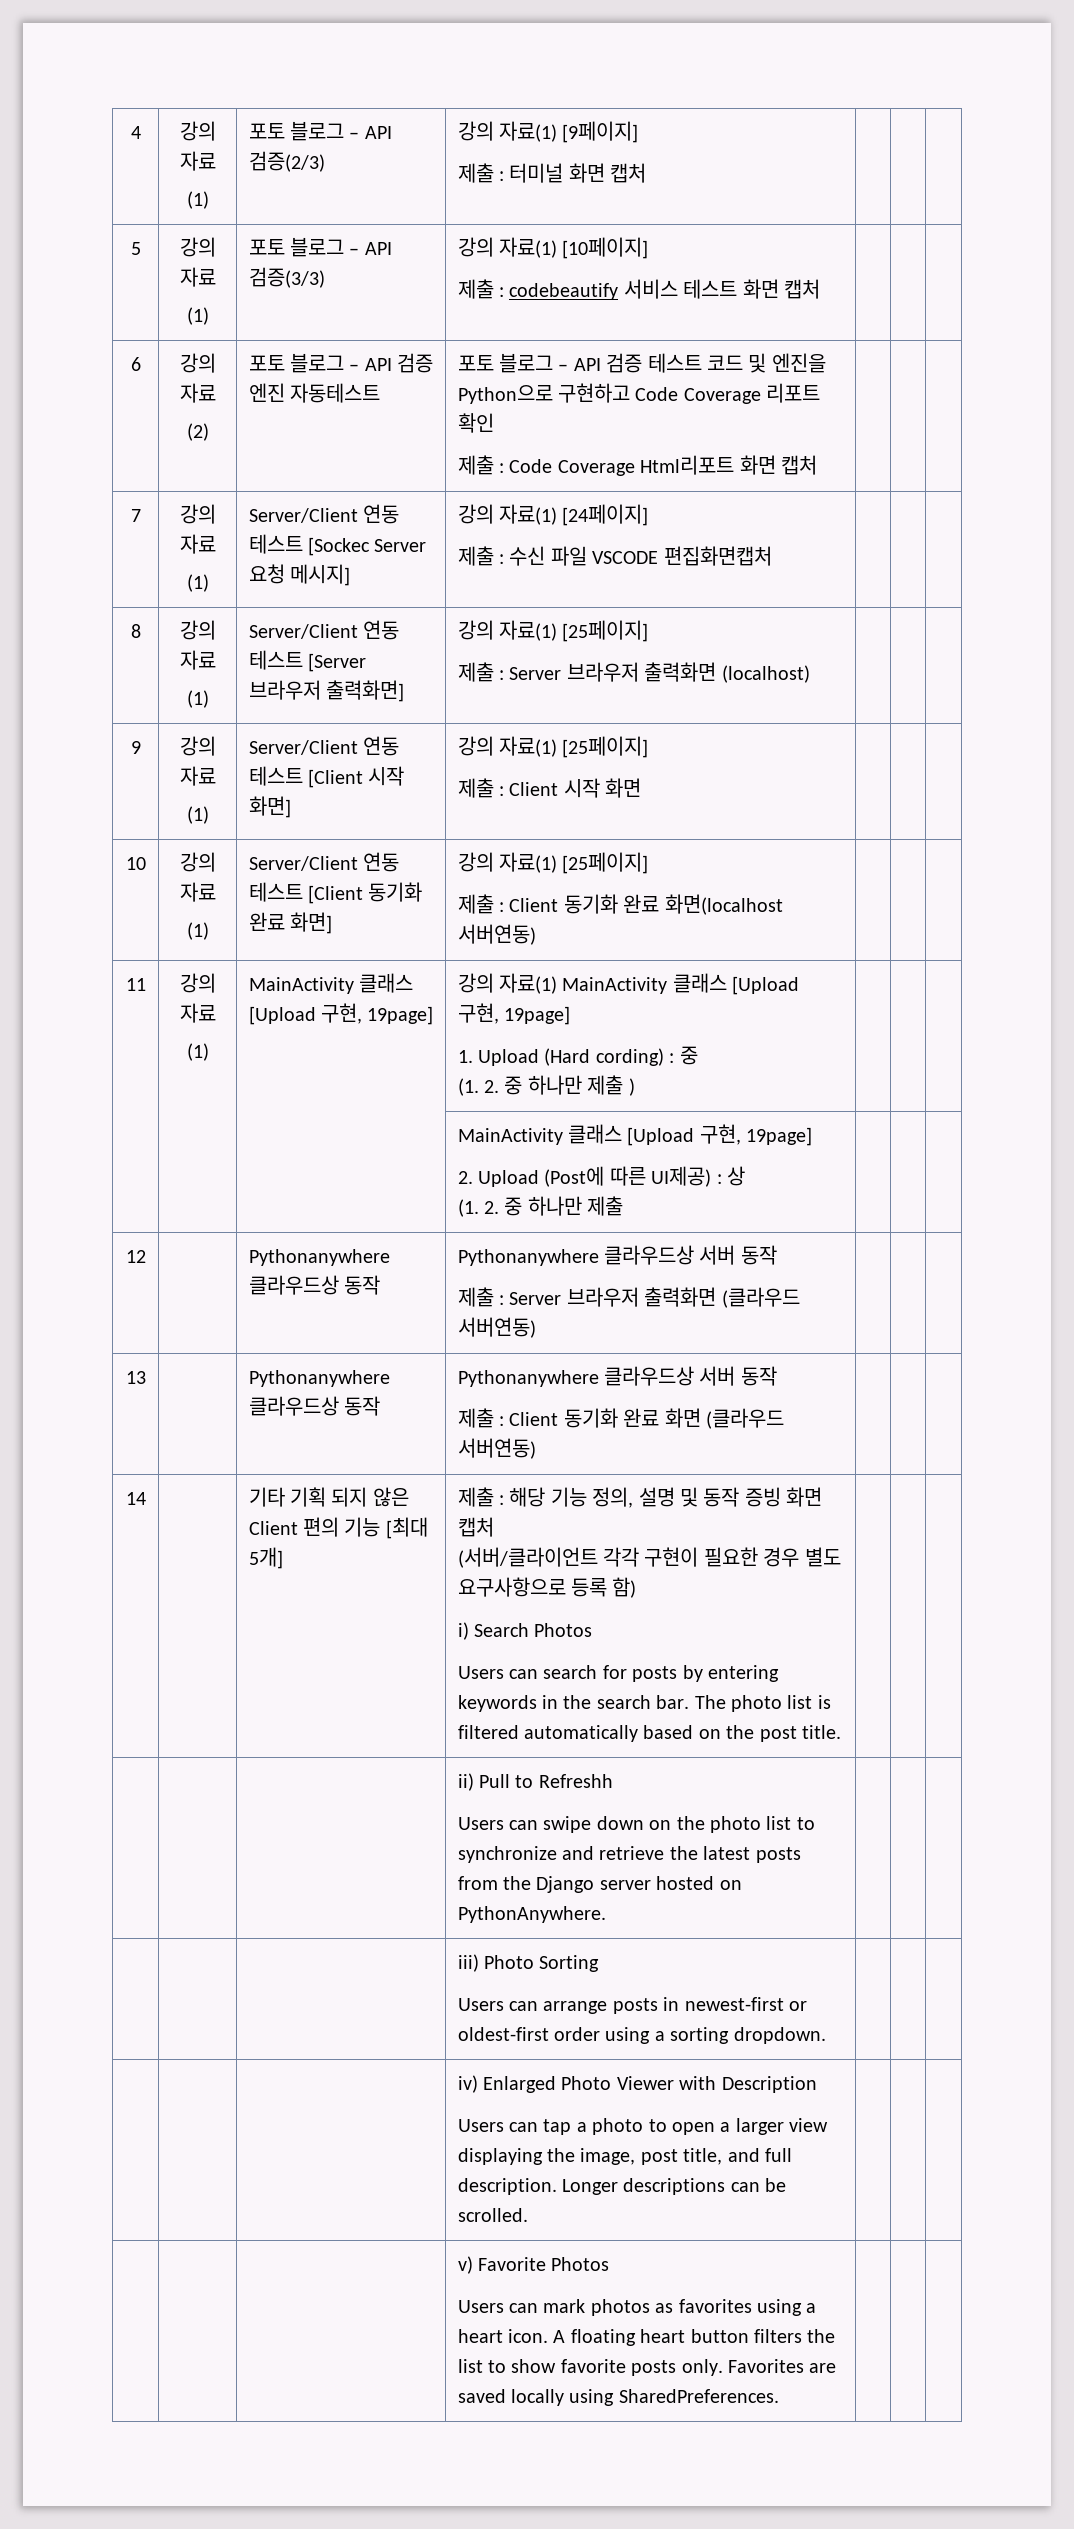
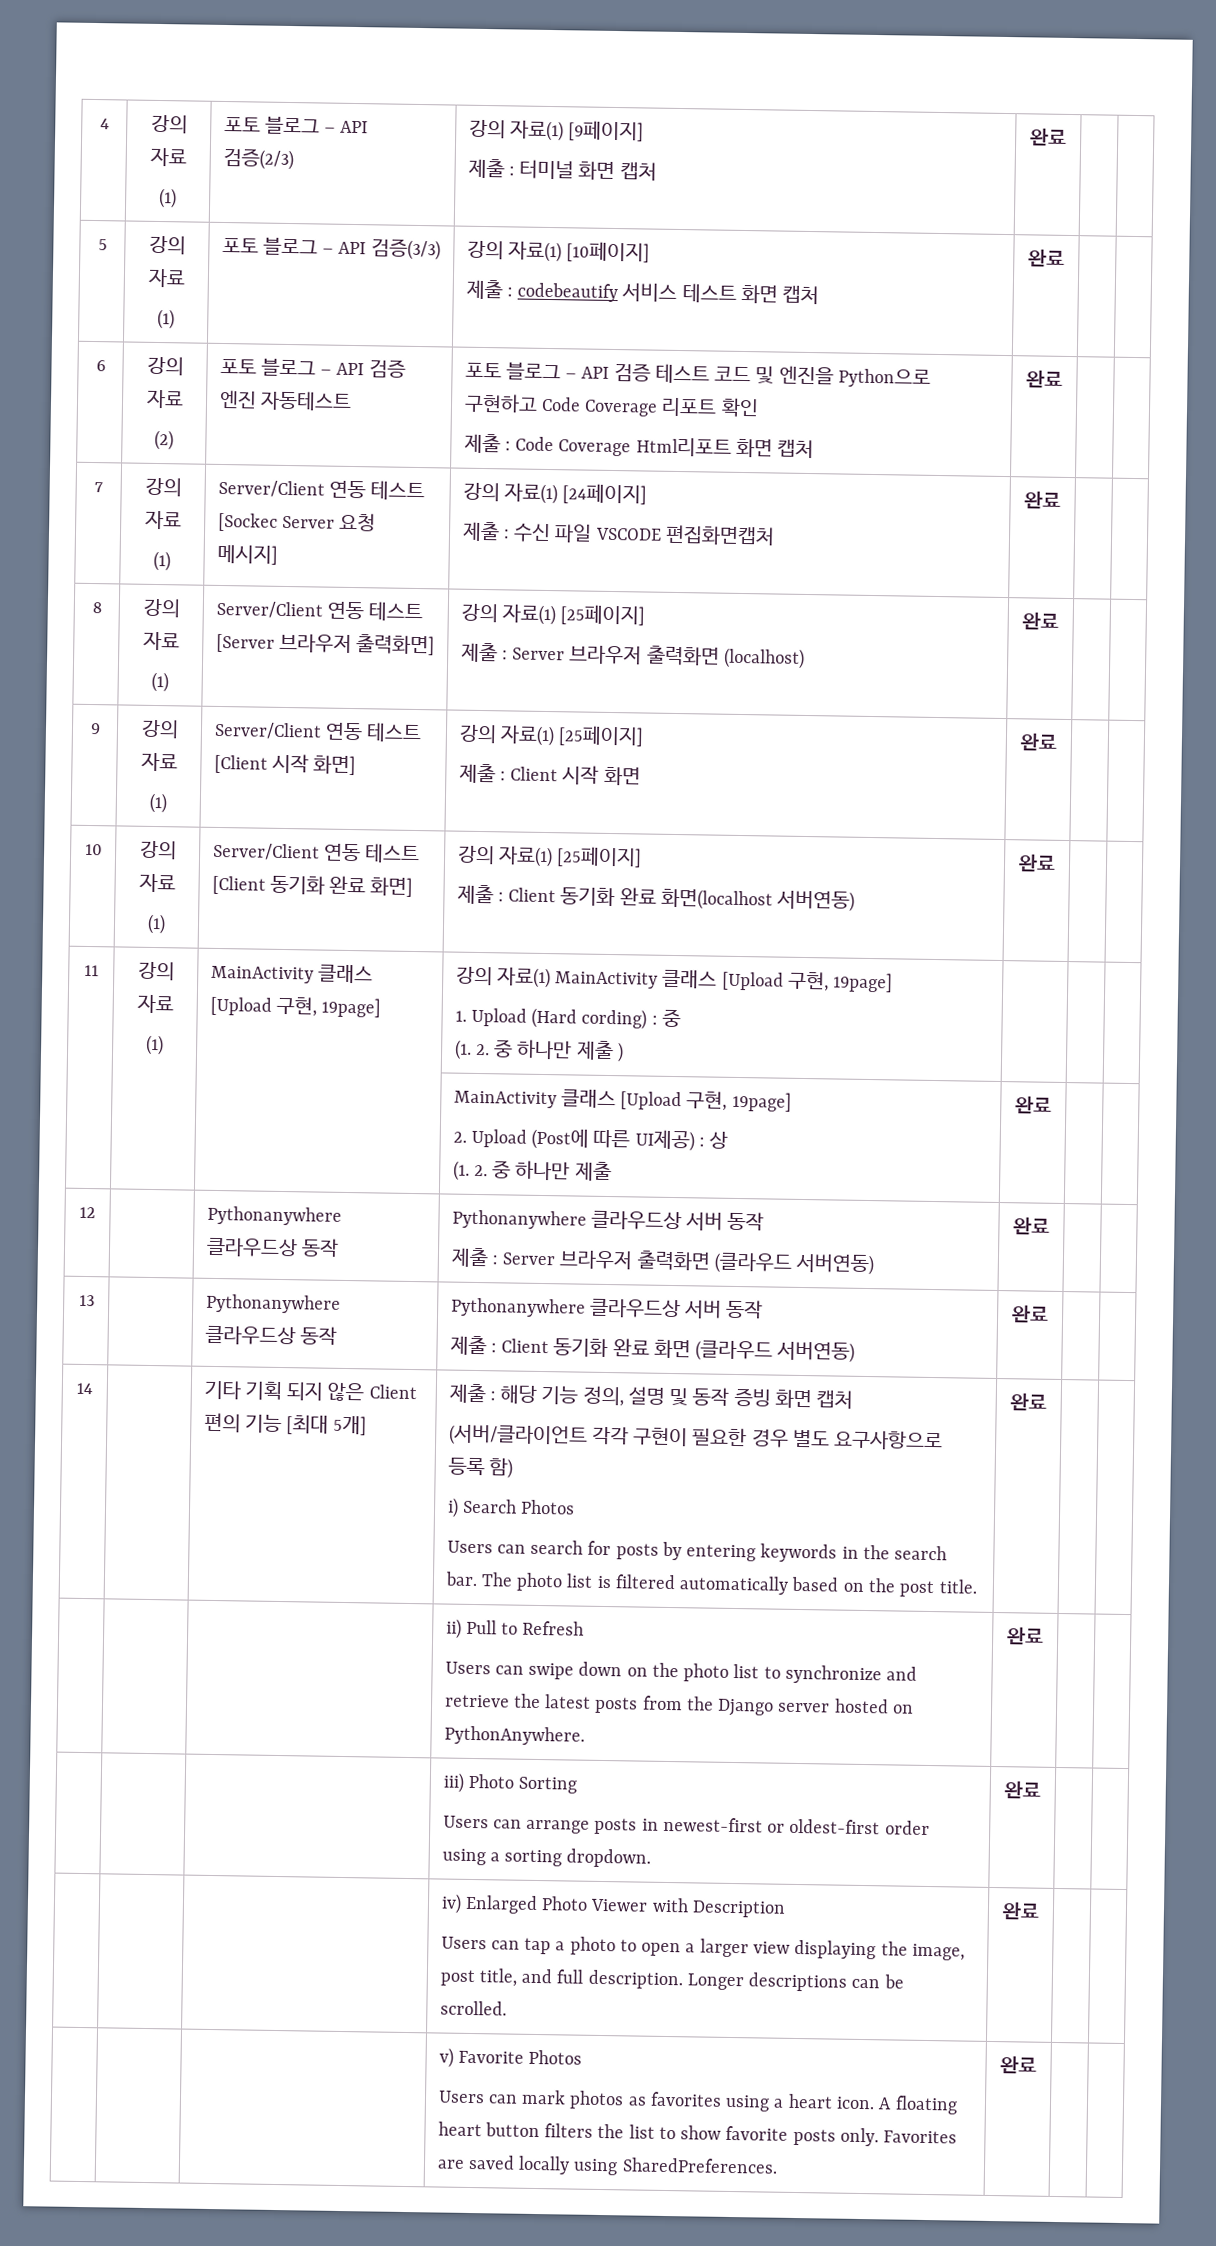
  4 | 강의 자료
  (1) | 포토 블로그 – API 검증(2/3) | 강의 자료(1) [9페이지]
- 제출 : 터미널 화면 캡처 | | |
+ 제출 : 터미널 화면 캡처 | 완료 | |
  5 | 강의 자료
  (1) | 포토 블로그 – API 검증(3/3) | 강의 자료(1) [10페이지]
- 제출 : codebeautify 서비스 테스트 화면 캡처 | | |
+ 제출 : codebeautify 서비스 테스트 화면 캡처 | 완료 | |
  6 | 강의 자료
  (2) | 포토 블로그 – API 검증 엔진 자동테스트 | 포토 블로그 – API 검증 테스트 코드 및 엔진을 Python으로 구현하고 Code Coverage 리포트 확인
- 제출 : Code Coverage Html리포트 화면 캡처 | | |
+ 제출 : Code Coverage Html리포트 화면 캡처 | 완료 | |
  7 | 강의 자료
  (1) | Server/Client 연동 테스트 [Sockec Server 요청 메시지] | 강의 자료(1) [24페이지]
- 제출 : 수신 파일 VSCODE 편집화면캡처 | | |
+ 제출 : 수신 파일 VSCODE 편집화면캡처 | 완료 | |
  8 | 강의 자료
  (1) | Server/Client 연동 테스트 [Server 브라우저 출력화면] | 강의 자료(1) [25페이지]
- 제출 : Server 브라우저 출력화면 (localhost) | | |
+ 제출 : Server 브라우저 출력화면 (localhost) | 완료 | |
  9 | 강의 자료
  (1) | Server/Client 연동 테스트 [Client 시작 화면] | 강의 자료(1) [25페이지]
- 제출 : Client 시작 화면 | | |
+ 제출 : Client 시작 화면 | 완료 | |
  10 | 강의 자료
  (1) | Server/Client 연동 테스트 [Client 동기화 완료 화면] | 강의 자료(1) [25페이지]
- 제출 : Client 동기화 완료 화면(localhost 서버연동) | | |
+ 제출 : Client 동기화 완료 화면(localhost 서버연동) | 완료 | |
  | | | MainActivity 클래스 [Upload 구현, 19page]
  2. Upload (Post에 따른 UI제공) : 상
- (1. 2. 중 하나만 제출 | | |
+ (1. 2. 중 하나만 제출 | 완료 | |
  12 | | Pythonanywhere 클라우드상 동작 | Pythonanywhere 클라우드상 서버 동작
- 제출 : Server 브라우저 출력화면 (클라우드 서버연동) | | |
+ 제출 : Server 브라우저 출력화면 (클라우드 서버연동) | 완료 | |
  13 | | Pythonanywhere 클라우드상 동작 | Pythonanywhere 클라우드상 서버 동작
- 제출 : Client 동기화 완료 화면 (클라우드 서버연동) | | |
+ 제출 : Client 동기화 완료 화면 (클라우드 서버연동) | 완료 | |
- The photo list is filtered automatically based on the post title.
+ The photo list is filtered automatically based on the post title. | 완료
- | | | ii) Pull to Refreshh
- Users can swipe down on the photo list to synchronize and retrieve the latest posts from the Django server hosted on PythonAnywhere. | | |
+ | | | ii) Pull to Refresh
+ Users can swipe down on the photo list to synchronize and retrieve the latest posts from the Django server hosted on PythonAnywhere. | 완료 | |
  | | | iii) Photo Sorting
- Users can arrange posts in newest-first or oldest-first order using a sorting dropdown. | | |
+ Users can arrange posts in newest-first or oldest-first order using a sorting dropdown. | 완료 | |
  | | | iv) Enlarged Photo Viewer with Description
- Users can tap a photo to open a larger view displaying the image, post title, and full description. Longer descriptions can be scrolled. | | |
+ Users can tap a photo to open a larger view displaying the image, post title, and full description. Longer descriptions can be scrolled. | 완료 | |
  | | | v) Favorite Photos
- Users can mark photos as favorites using a heart icon. A floating heart button filters the list to show favorite posts only. Favorites are saved locally using SharedPreferences. | | |
+ Users can mark photos as favorites using a heart icon. A floating heart button filters the list to show favorite posts only. Favorites are saved locally using SharedPreferences. | 완료 | |

